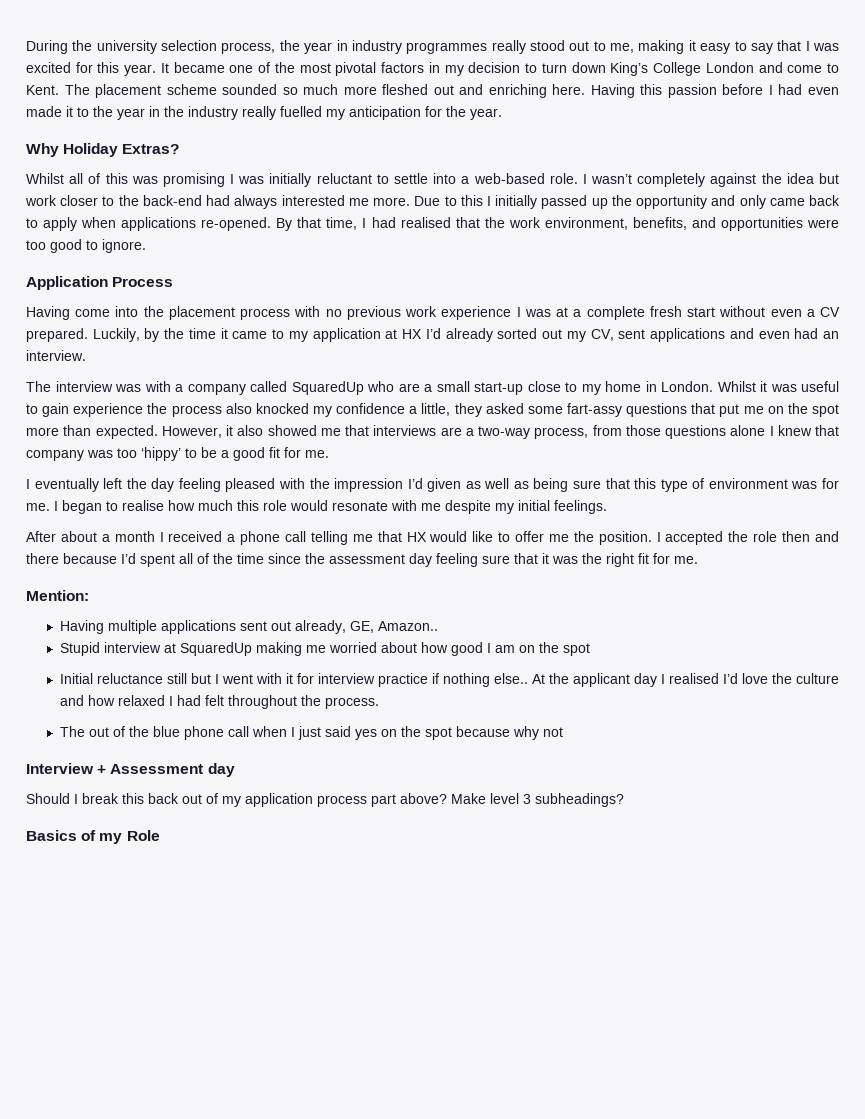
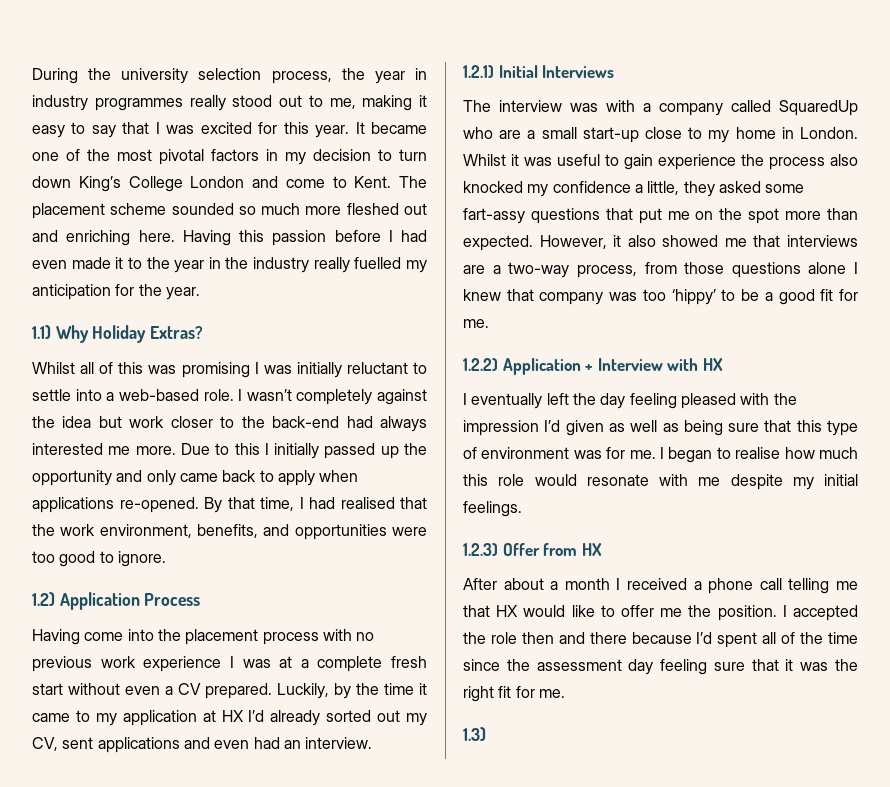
- Why Holiday Extras?
+ 1.1) Why Holiday Extras?
- Application Process
+ 1.2) Application Process
+ 1.2.1) Initial Interviews
+ 1.2.2) Application + Interview with HX
+ 1.2.3) Offer from HX
- Mention:
- Having multiple applications sent out already, GE, Amazon..
- Stupid interview at SquaredUp making me worried about how good I am on the spot
- Initial reluctance still but I went with it for interview practice if nothing else.. At the applicant day I realised I’d love the culture and how relaxed I had felt throughout the process.
- The out of the blue phone call when I just said yes on the spot because why not
- Interview + Assessment day
- Should I break this back out of my application process part above? Make level 3 subheadings?
- Basics of my Role
+ 1.3)

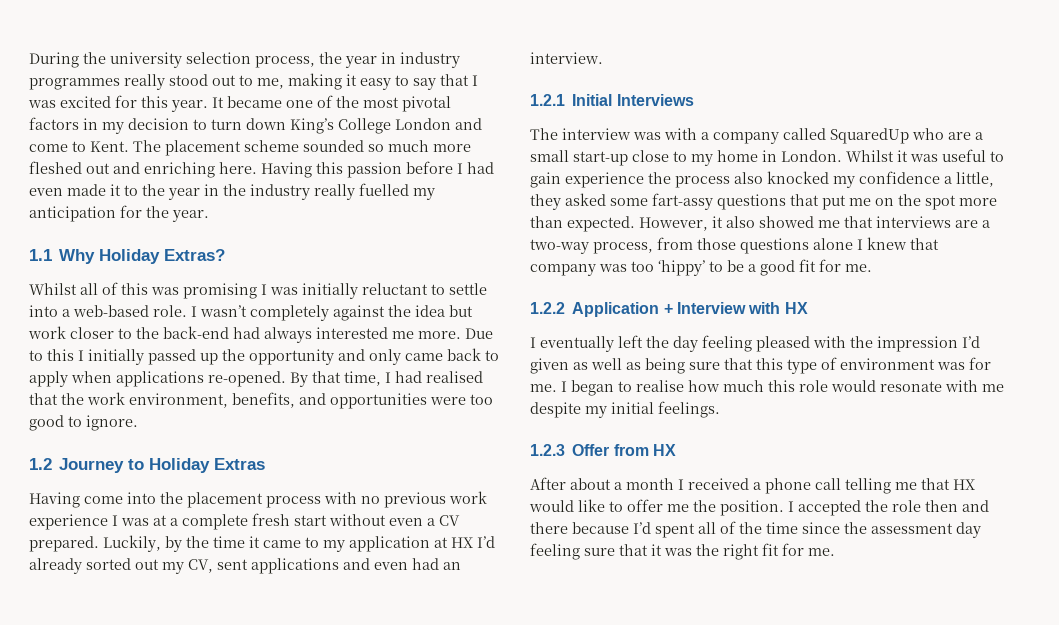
- 1.1) Why Holiday Extras?
+ 1.1 Why Holiday Extras?
- 1.2) Application Process
+ 1.2 Journey to Holiday Extras
- 1.2.1) Initial Interviews
+ 1.2.1 Initial Interviews
- 1.2.2) Application + Interview with HX
+ 1.2.2 Application + Interview with HX
- 1.2.3) Offer from HX
+ 1.2.3 Offer from HX
- 1.3)

